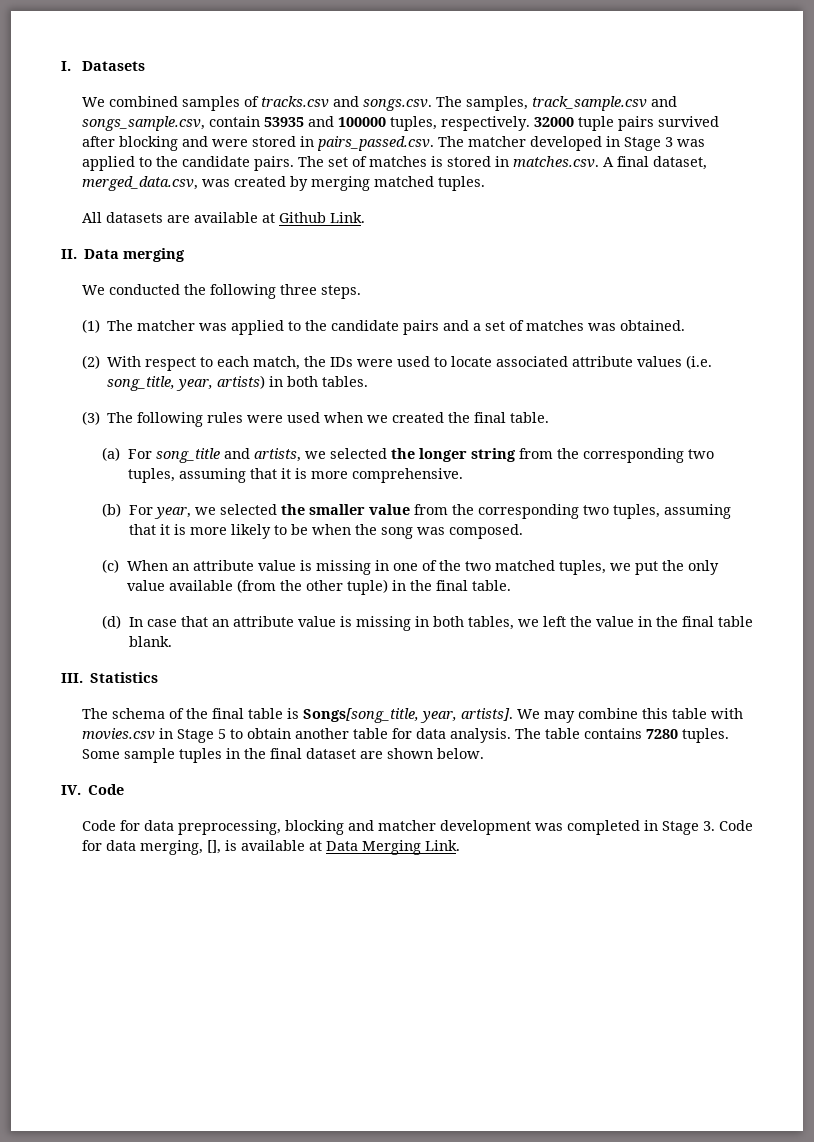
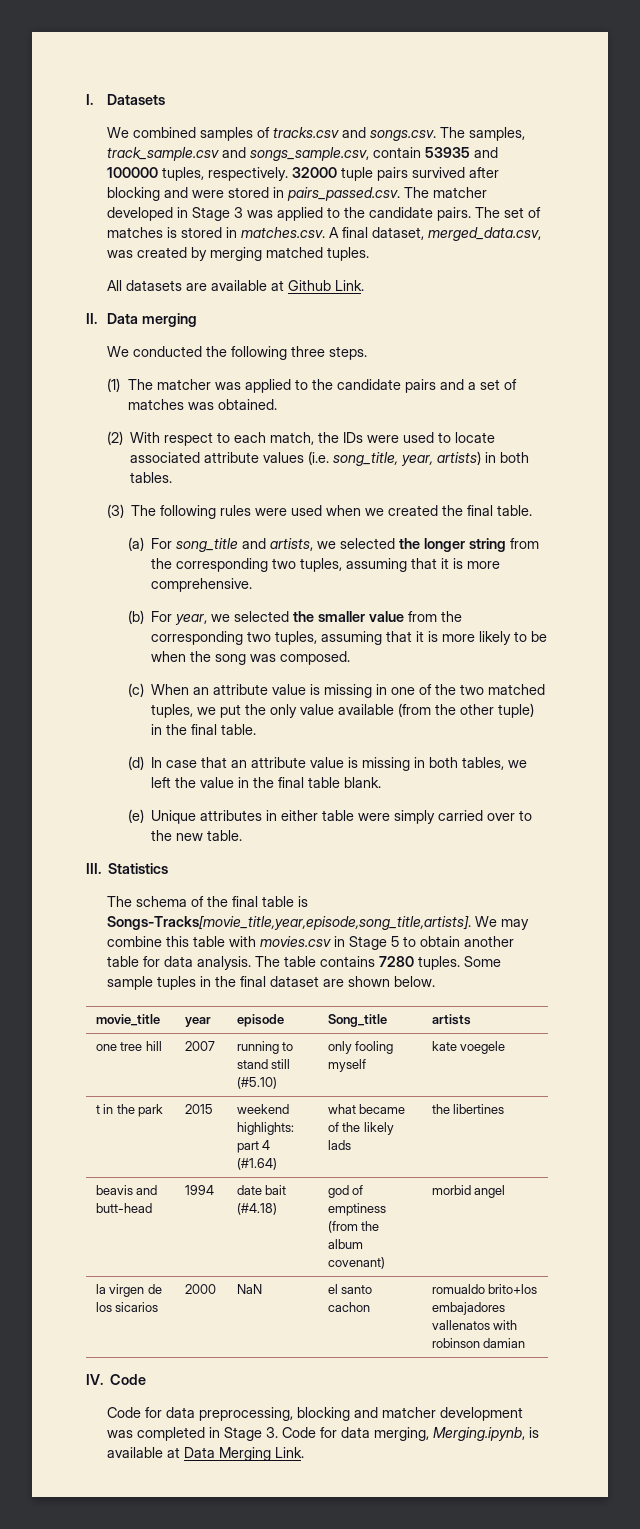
+ (e) Unique attributes in either table were simply carried over to the new table.
- The schema of the final table is Songs[song_title, year, artists].
+ The schema of the final table is Songs-Tracks[movie_title,year,episode,song_title,artists].
+ movie_title | year | episode | Song_title | artists
+ one tree hill | 2007 | running to stand still (#5.10) | only fooling myself | kate voegele
+ t in the park | 2015 | weekend highlights: part 4 (#1.64) | what became of the likely lads | the libertines
+ beavis and butt-head | 1994 | date bait (#4.18) | god of emptiness (from the album covenant) | morbid angel
+ la virgen de los sicarios | 2000 | NaN | el santo cachon | romualdo brito+los embajadores vallenatos with robinson damian
- Code for data preprocessing, blocking and matcher development was completed in Stage 3. Code for data merging, [], is available at Data Merging Link.
+ Code for data preprocessing, blocking and matcher development was completed in Stage 3. Code for data merging, Merging.ipynb, is available at Data Merging Link.

